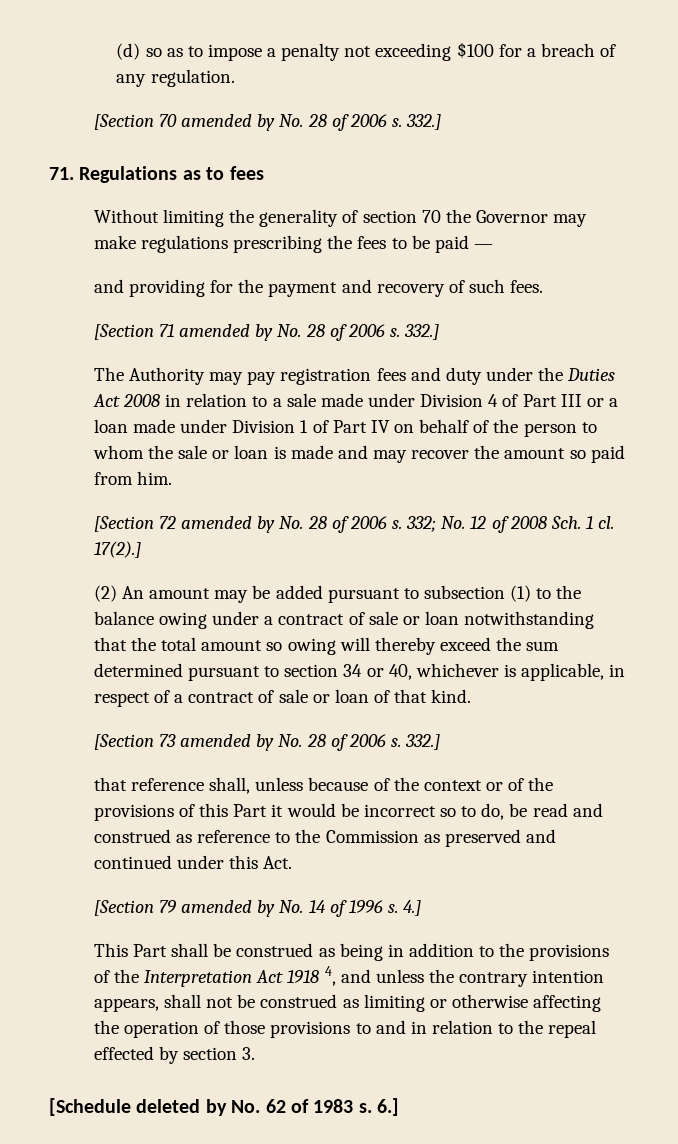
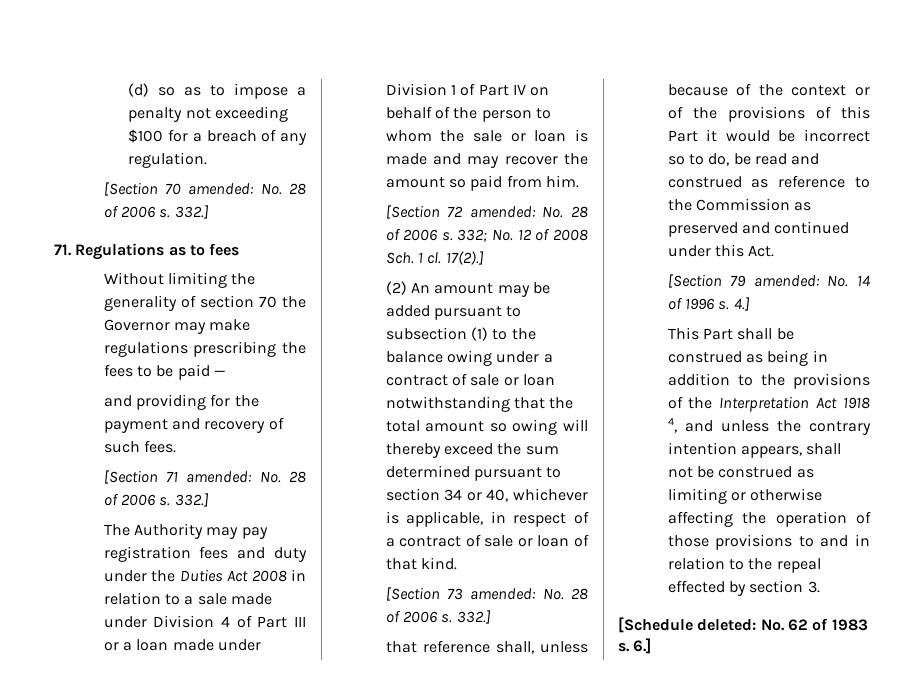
- [Section 70 amended by No. 28 of 2006 s.
+ [Section 70 amended: No. 28 of 2006 s.
- [Section 71 amended by No. 28 of 2006 s.
+ [Section 71 amended: No. 28 of 2006 s.
- [Section 72 amended by No. 28 of 2006 s.
+ [Section 72 amended: No. 28 of 2006 s.
- [Section 73 amended by No. 28 of 2006 s.
+ [Section 73 amended: No. 28 of 2006 s.
- [Section 79 amended by No. 14 of 1996 s.
+ [Section 79 amended: No. 14 of 1996 s.
- [Schedule deleted by No. 62 of 1983 s.
+ [Schedule deleted: No. 62 of 1983 s.

